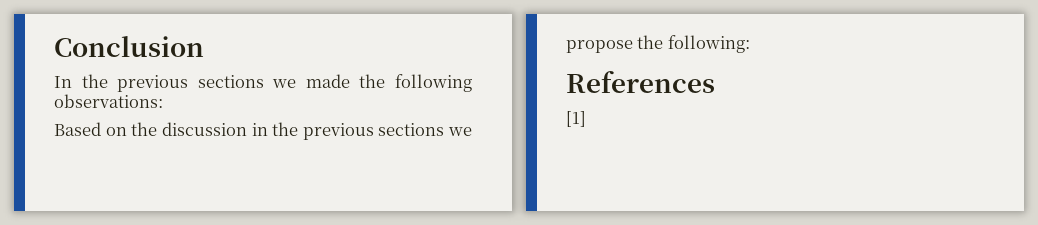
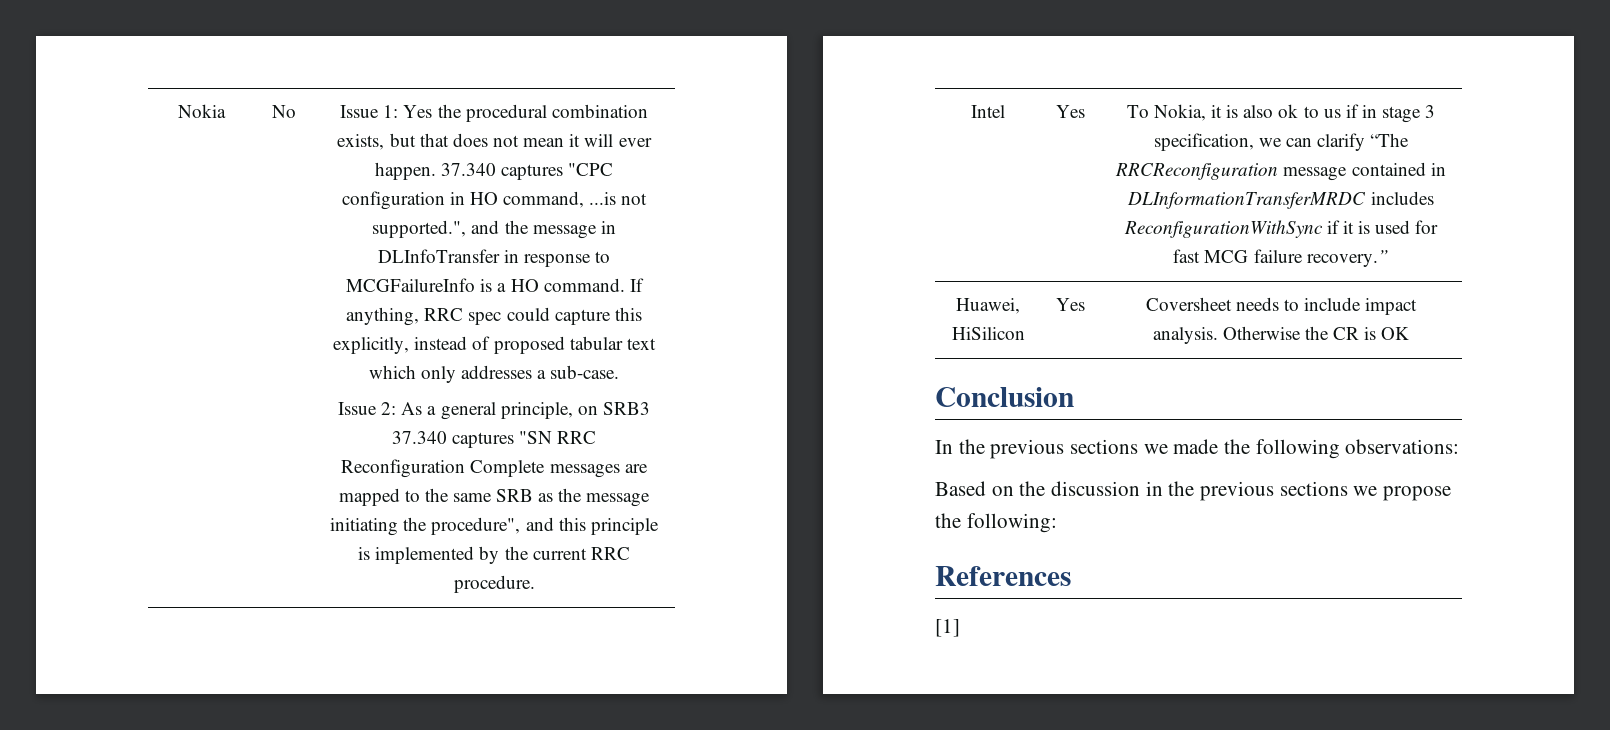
+ Nokia | No | Issue 1: Yes the procedural combination exists, but that does not mean it will ever happen. 37.340 captures "CPC configuration in HO command, ...is not supported.", and the message in DLInfoTransfer in response to MCGFailureInfo is a HO command. If anything, RRC spec could capture this explicitly, instead of proposed tabular text which only addresses a sub-case.
+ Issue 2: As a general principle, on SRB3 37.340 captures "SN RRC Reconfiguration Complete messages are mapped to the same SRB as the message initiating the procedure", and this principle is implemented by the current RRC procedure.
+ Intel | Yes | To Nokia, it is also ok to us if in stage 3 specification, we can clarify “The RRCReconfiguration message contained in DLInformationTransferMRDC includes ReconfigurationWithSync if it is used for fast MCG failure recovery.”
+ Huawei, HiSilicon | Yes | Coversheet needs to include impact analysis. Otherwise the CR is OK

